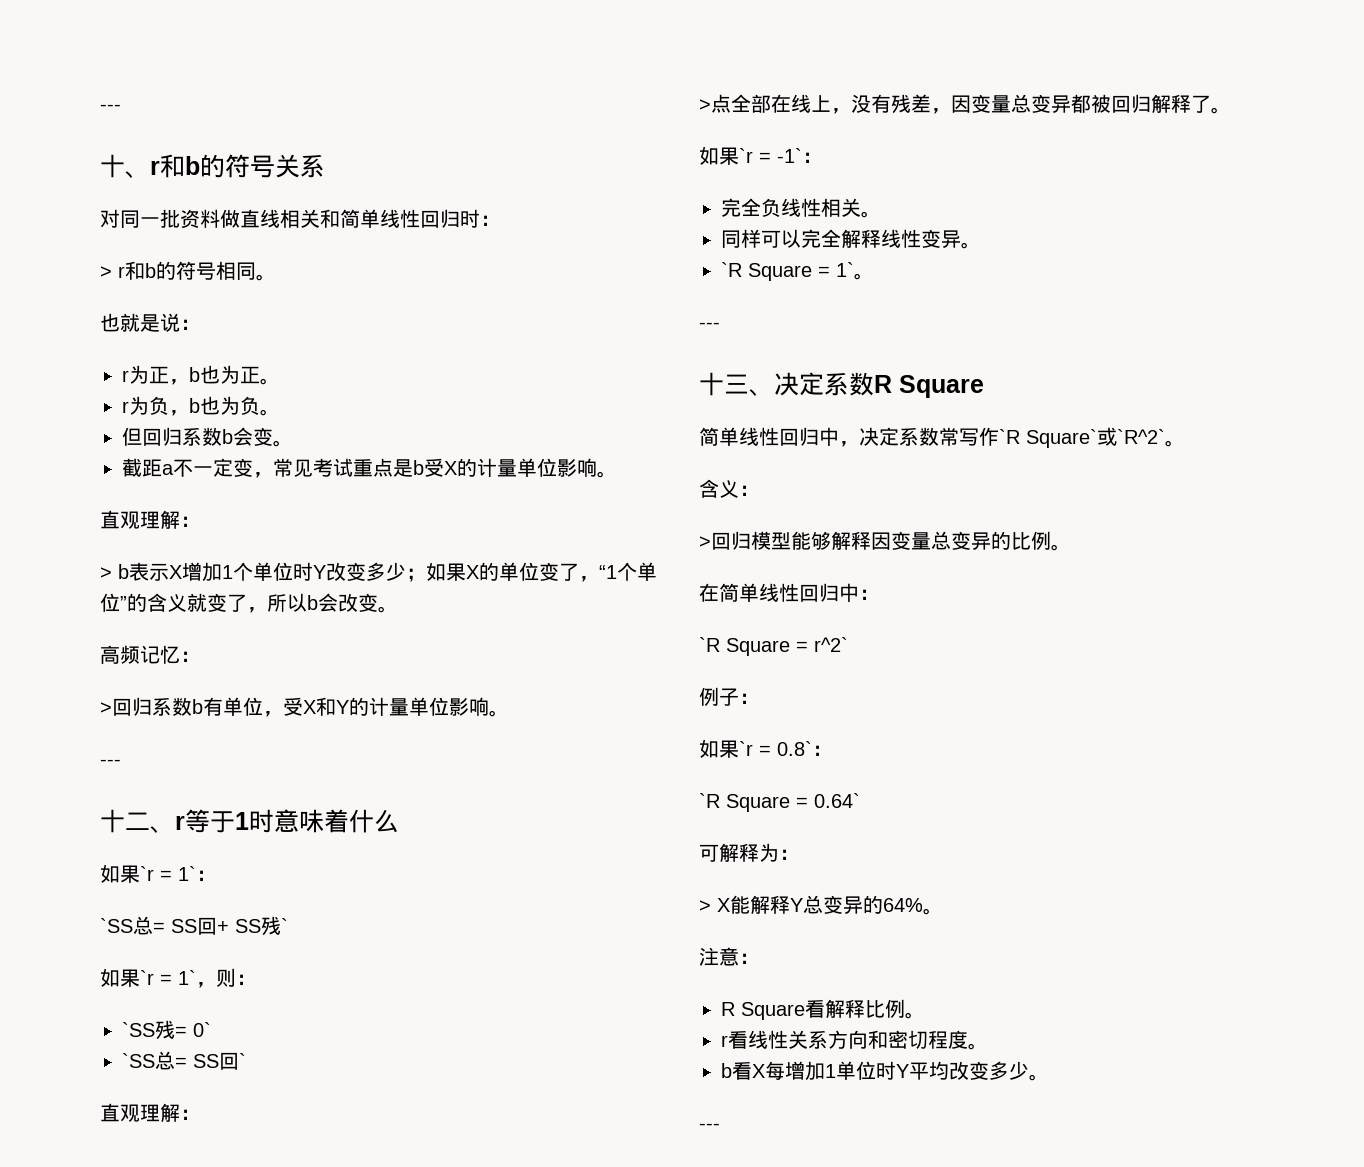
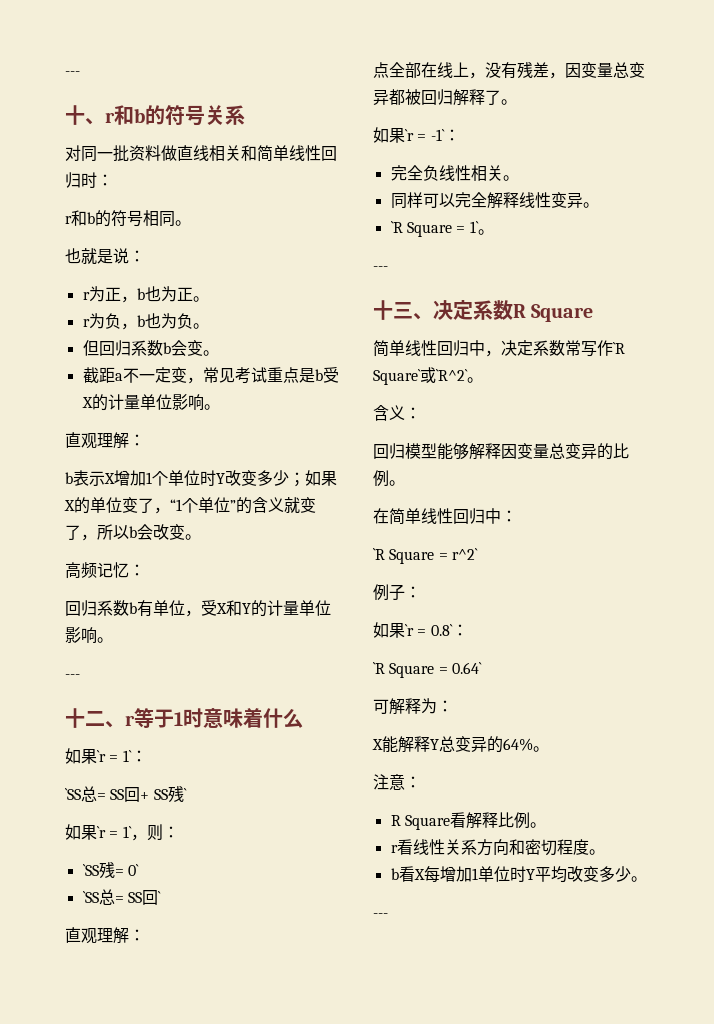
- > r和b的符号相同。
+ r和b的符号相同。
- > b表示X增加1个单位时Y改变多少；如果X的单位变了，“1个单位”的含义就变了，所以b会改变。
+ b表示X增加1个单位时Y改变多少；如果X的单位变了，“1个单位”的含义就变了，所以b会改变。
- >回归系数b有单位，受X和Y的计量单位影响。
+ 回归系数b有单位，受X和Y的计量单位影响。
- >点全部在线上，没有残差，因变量总变异都被回归解释了。
+ 点全部在线上，没有残差，因变量总变异都被回归解释了。
- >回归模型能够解释因变量总变异的比例。
+ 回归模型能够解释因变量总变异的比例。
- > X能解释Y总变异的64%。
+ X能解释Y总变异的64%。

